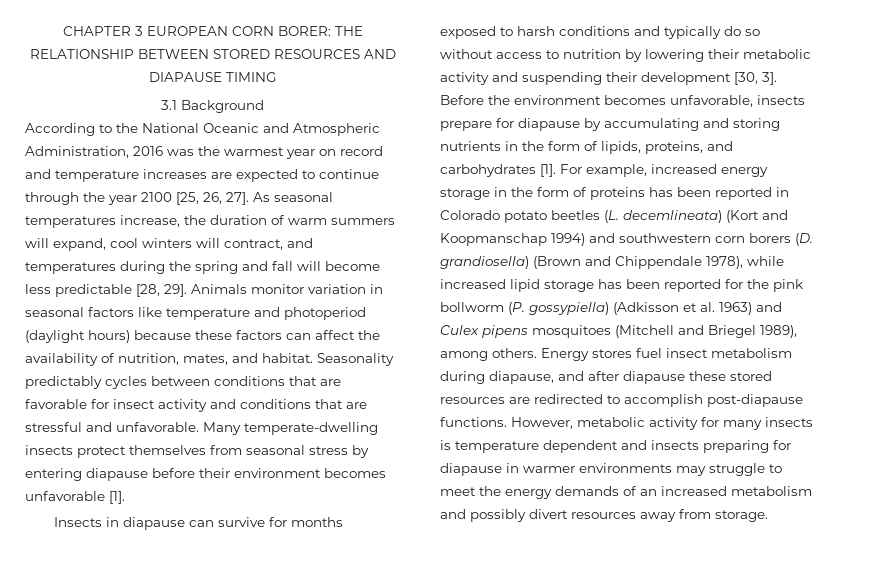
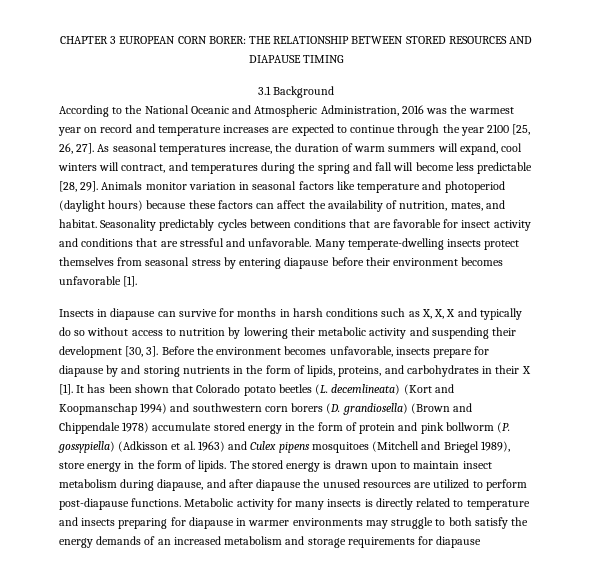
- Insects in diapause can survive for months exposed to harsh conditions and typically do so without access to nutrition by lowering their metabolic activity and suspending their development [30, 3].
+ Insects in diapause can survive for months in harsh conditions such as X, X, X and typically do so without access to nutrition by lowering their metabolic activity and suspending their development [30, 3].
- Before the environment becomes unfavorable, insects prepare for diapause by accumulating and storing nutrients in the form of lipids, proteins, and carbohydrates [1]. For example, increased energy storage in the form of proteins has been reported in Colorado potato beetles (L. decemlineata) (Kort and Koopmanschap 1994) and southwestern corn borers (D. grandiosella) (Brown and Chippendale 1978), while increased lipid storage has been reported for the pink bollworm (P. gossypiella) (Adkisson et al. 1963) and Culex pipens mosquitoes (Mitchell and Briegel 1989), among others. Energy stores fuel insect metabolism during diapause, and after diapause these stored resources are redirected to accomplish post-diapause functions. However, metabolic activity for many insects is temperature dependent and insects preparing for diapause in warmer environments may struggle to meet the energy demands of an increased metabolism and possibly divert resources away from storage.
+ Before the environment becomes unfavorable, insects prepare for diapause by and storing nutrients in the form of lipids, proteins, and carbohydrates in their X [1]. It has been shown that Colorado potato beetles (L. decemlineata) (Kort and Koopmanschap 1994) and southwestern corn borers (D. grandiosella) (Brown and Chippendale 1978) accumulate stored energy in the form of protein and pink bollworm (P. gossypiella) (Adkisson et al. 1963) and Culex pipens mosquitoes (Mitchell and Briegel 1989), store energy in the form of lipids. The stored energy is drawn upon to maintain insect metabolism during diapause, and after diapause the unused resources are utilized to perform post-diapause functions. Metabolic activity for many insects is directly related to temperature and insects preparing for diapause in warmer environments may struggle to both satisfy the energy demands of an increased metabolism and storage requirements for diapause

